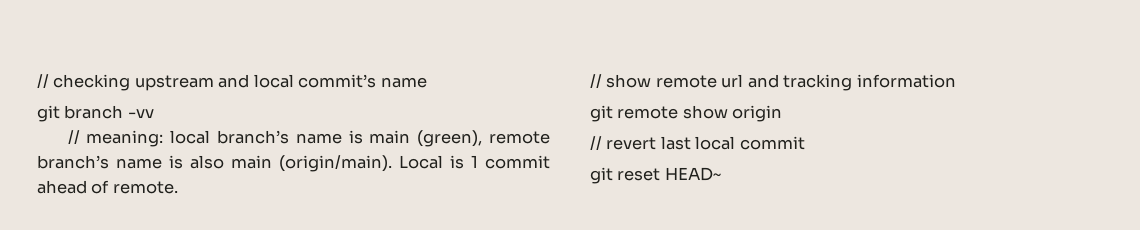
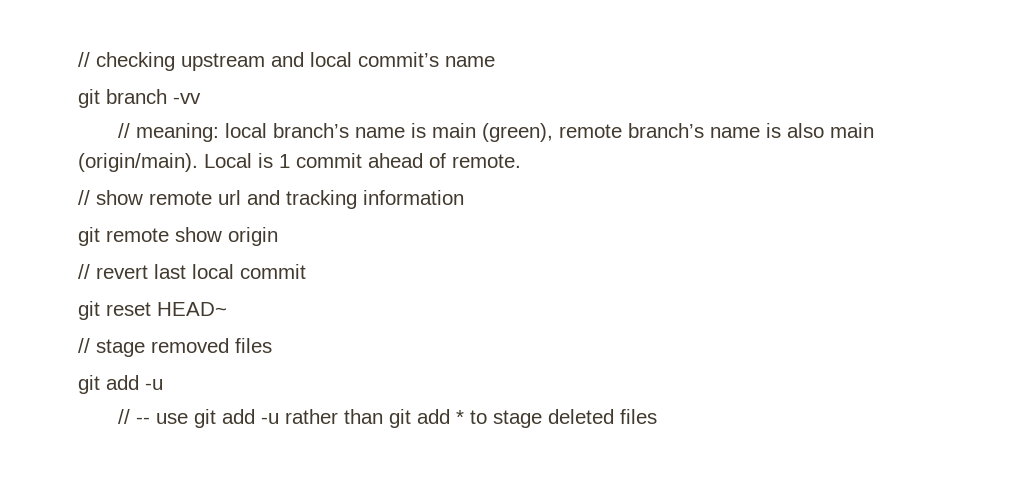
+ // stage removed files
+ git add -u
+ // -- use git add -u rather than git add * to stage deleted files

